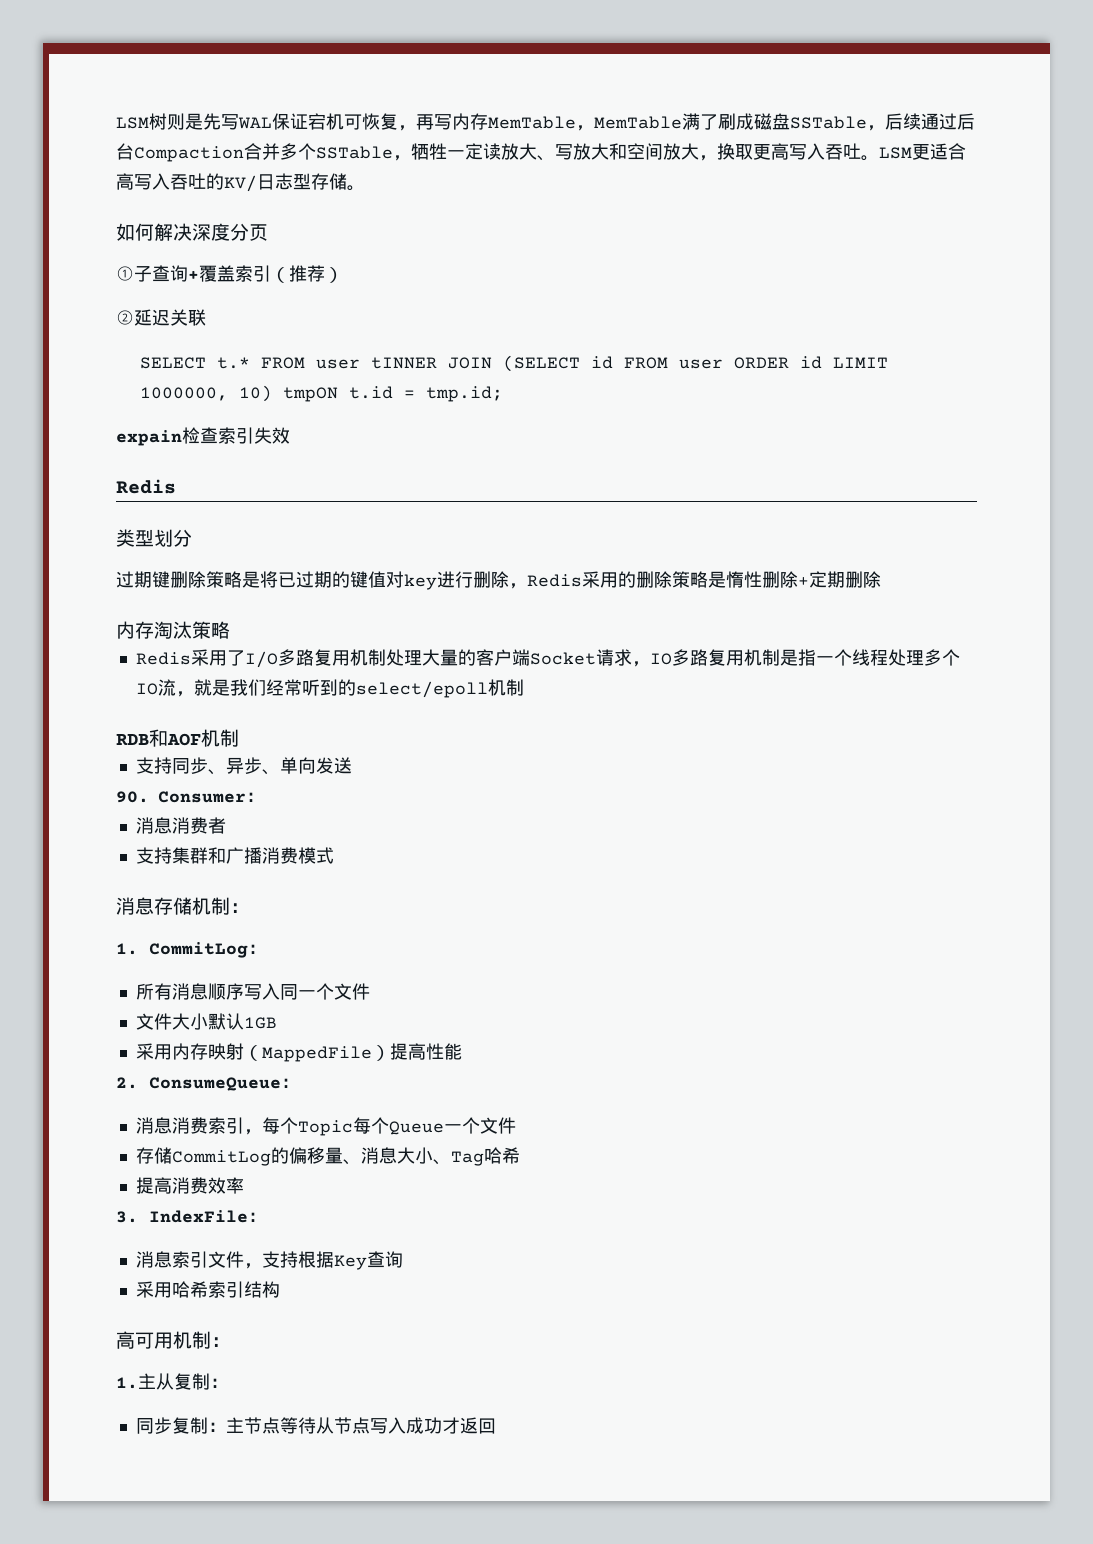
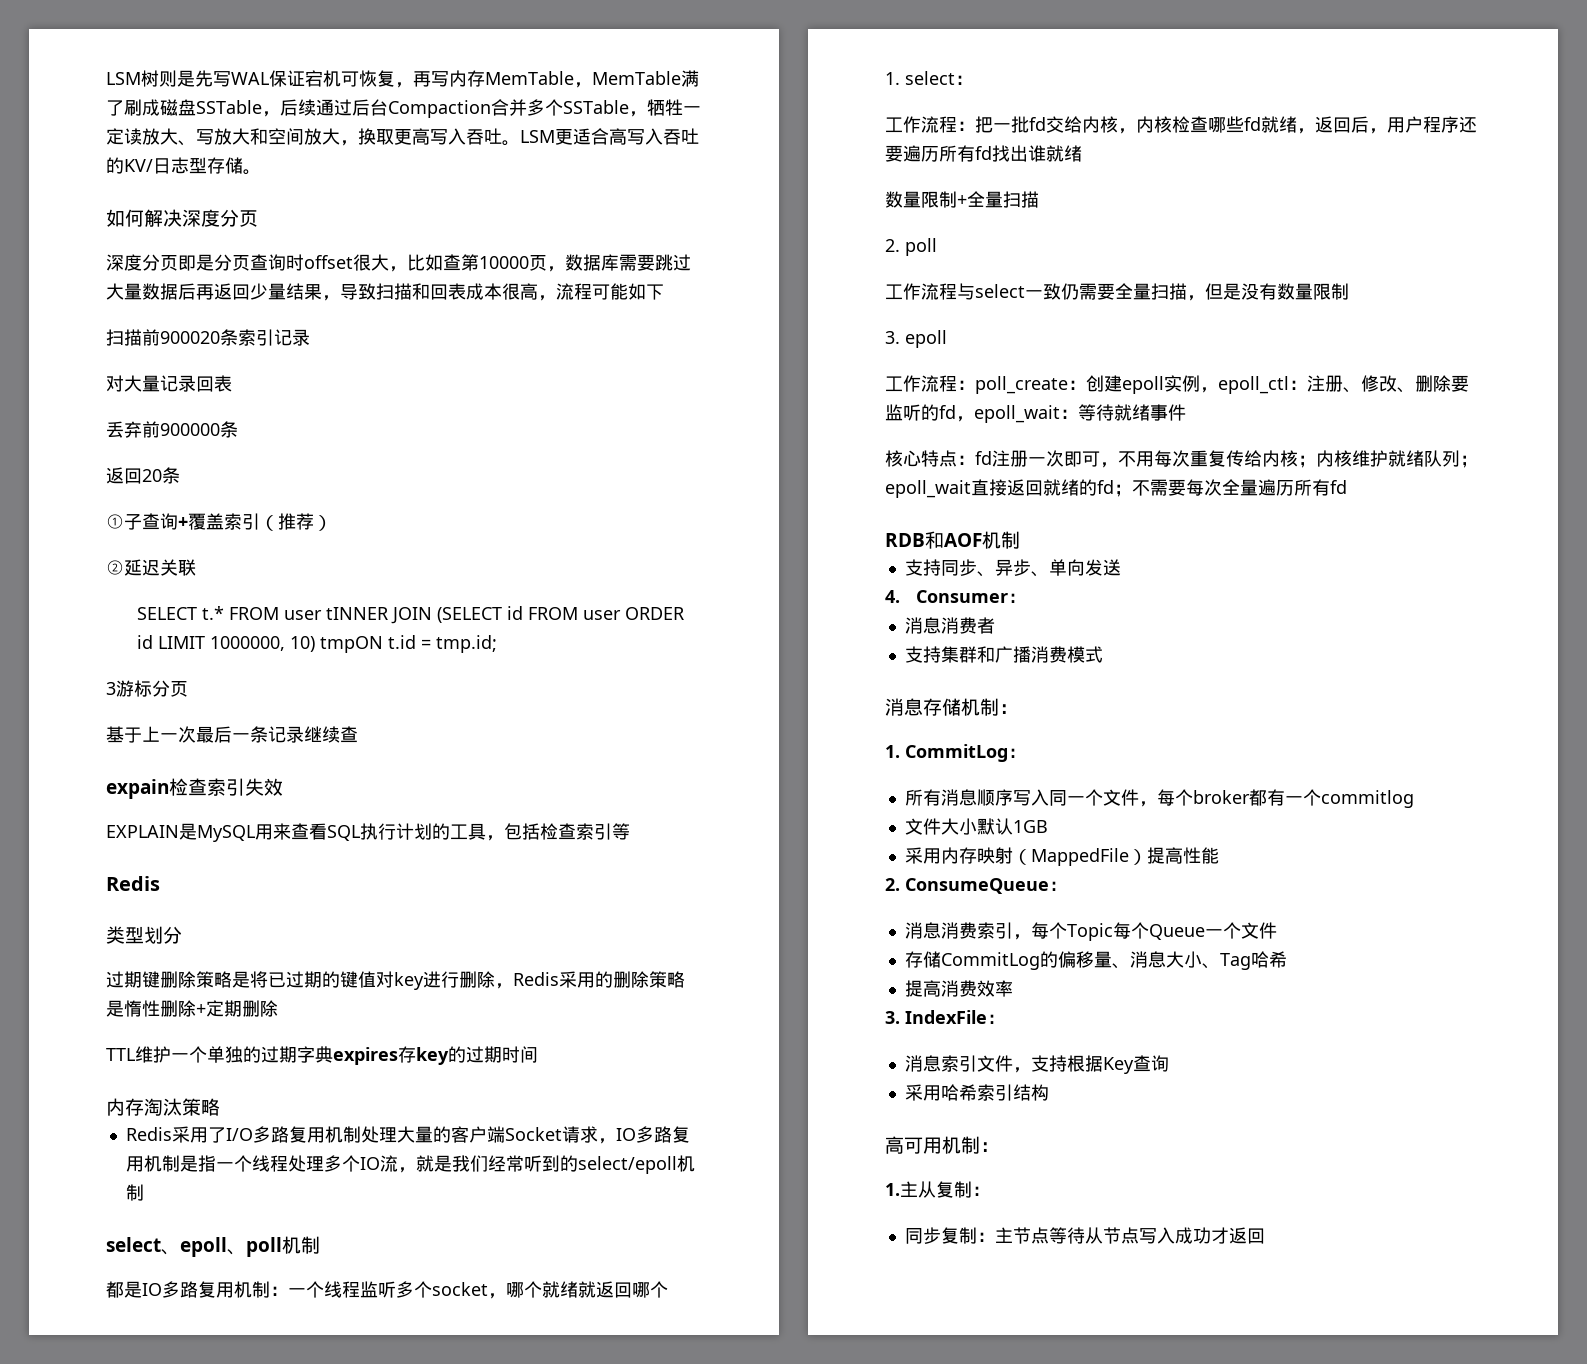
+ 深度分页即是分页查询时offset很大，比如查第10000页，数据库需要跳过大量数据后再返回少量结果，导致扫描和回表成本很高，流程可能如下
+ 扫描前900020条索引记录
+ 对大量记录回表
+ 丢弃前900000条
+ 返回20条
+ 3游标分页
+ 基于上一次最后一条记录继续查
  expain检查索引失效
+ EXPLAIN是MySQL用来查看SQL执行计划的工具，包括检查索引等
+ TTL维护一个单独的过期字典expires存key的过期时间
+ select、epoll、poll机制
+ 都是IO多路复用机制：一个线程监听多个socket，哪个就绪就返回哪个
+ 1. select：
+ 工作流程：把一批fd交给内核，内核检查哪些fd就绪，返回后，用户程序还要遍历所有fd找出谁就绪
+ 数量限制+全量扫描
+ 2. poll
+ 工作流程与select一致仍需要全量扫描，但是没有数量限制
+ 3. epoll
+ 工作流程：poll_create：创建epoll实例，epoll_ctl：注册、修改、删除要监听的fd，epoll_wait：等待就绪事件
+ 核心特点：fd注册一次即可，不用每次重复传给内核；内核维护就绪队列；epoll_wait直接返回就绪的fd；不需要每次全量遍历所有fd
- 90. Consumer：
+ 4. Consumer：
- 所有消息顺序写入同一个文件
+ 所有消息顺序写入同一个文件，每个broker都有一个commitlog

